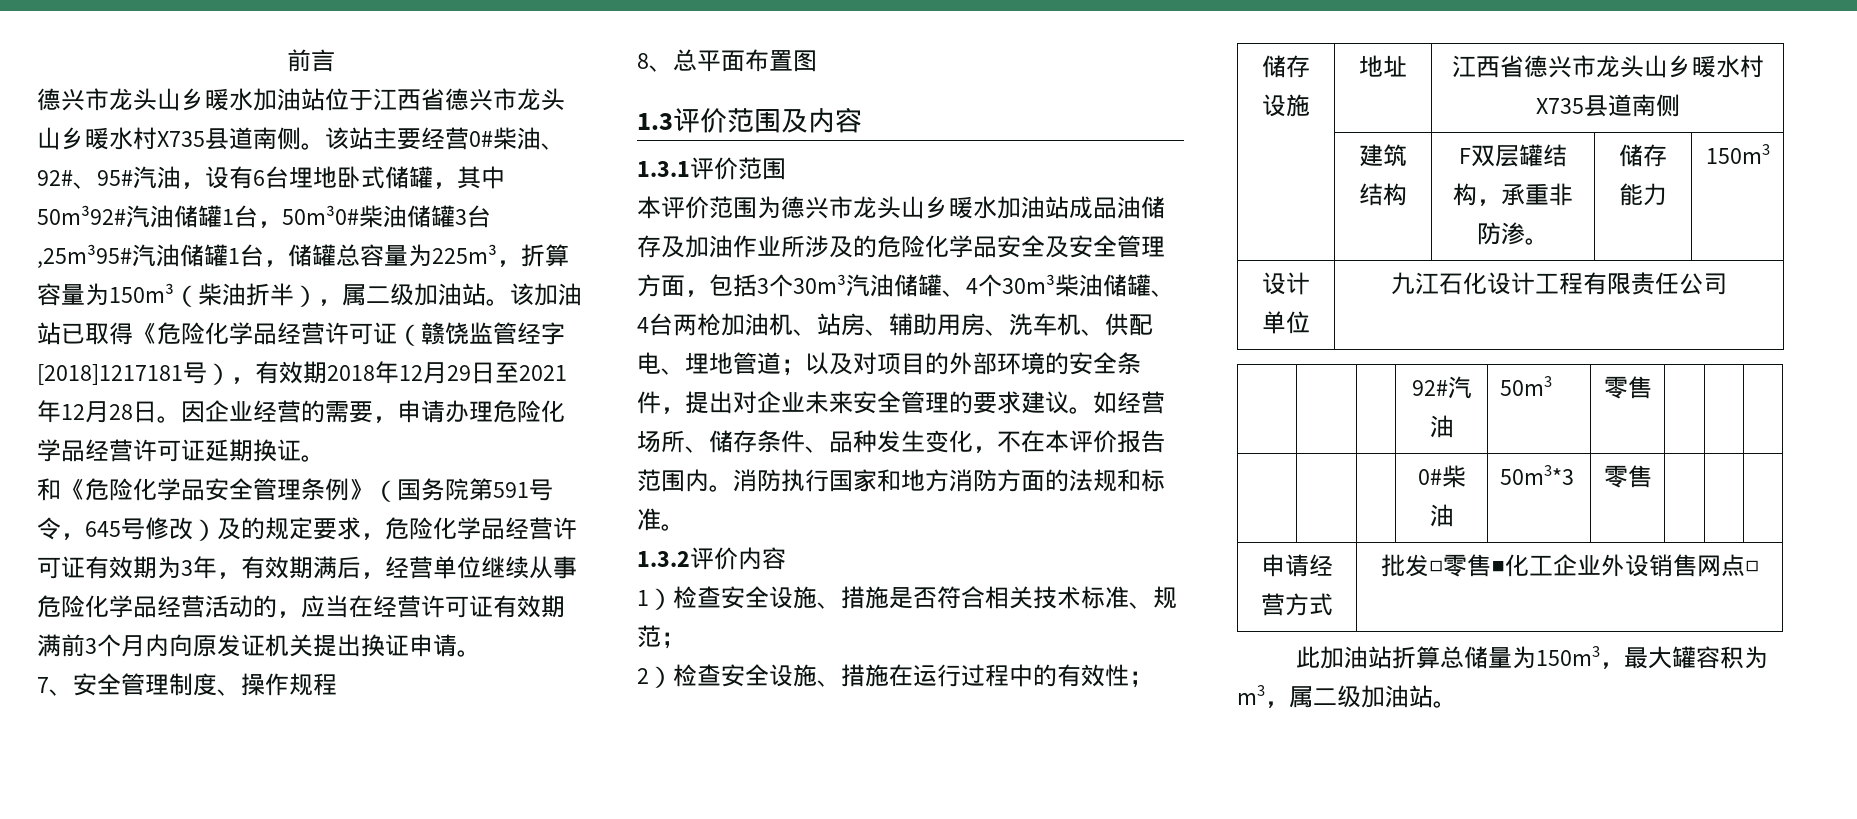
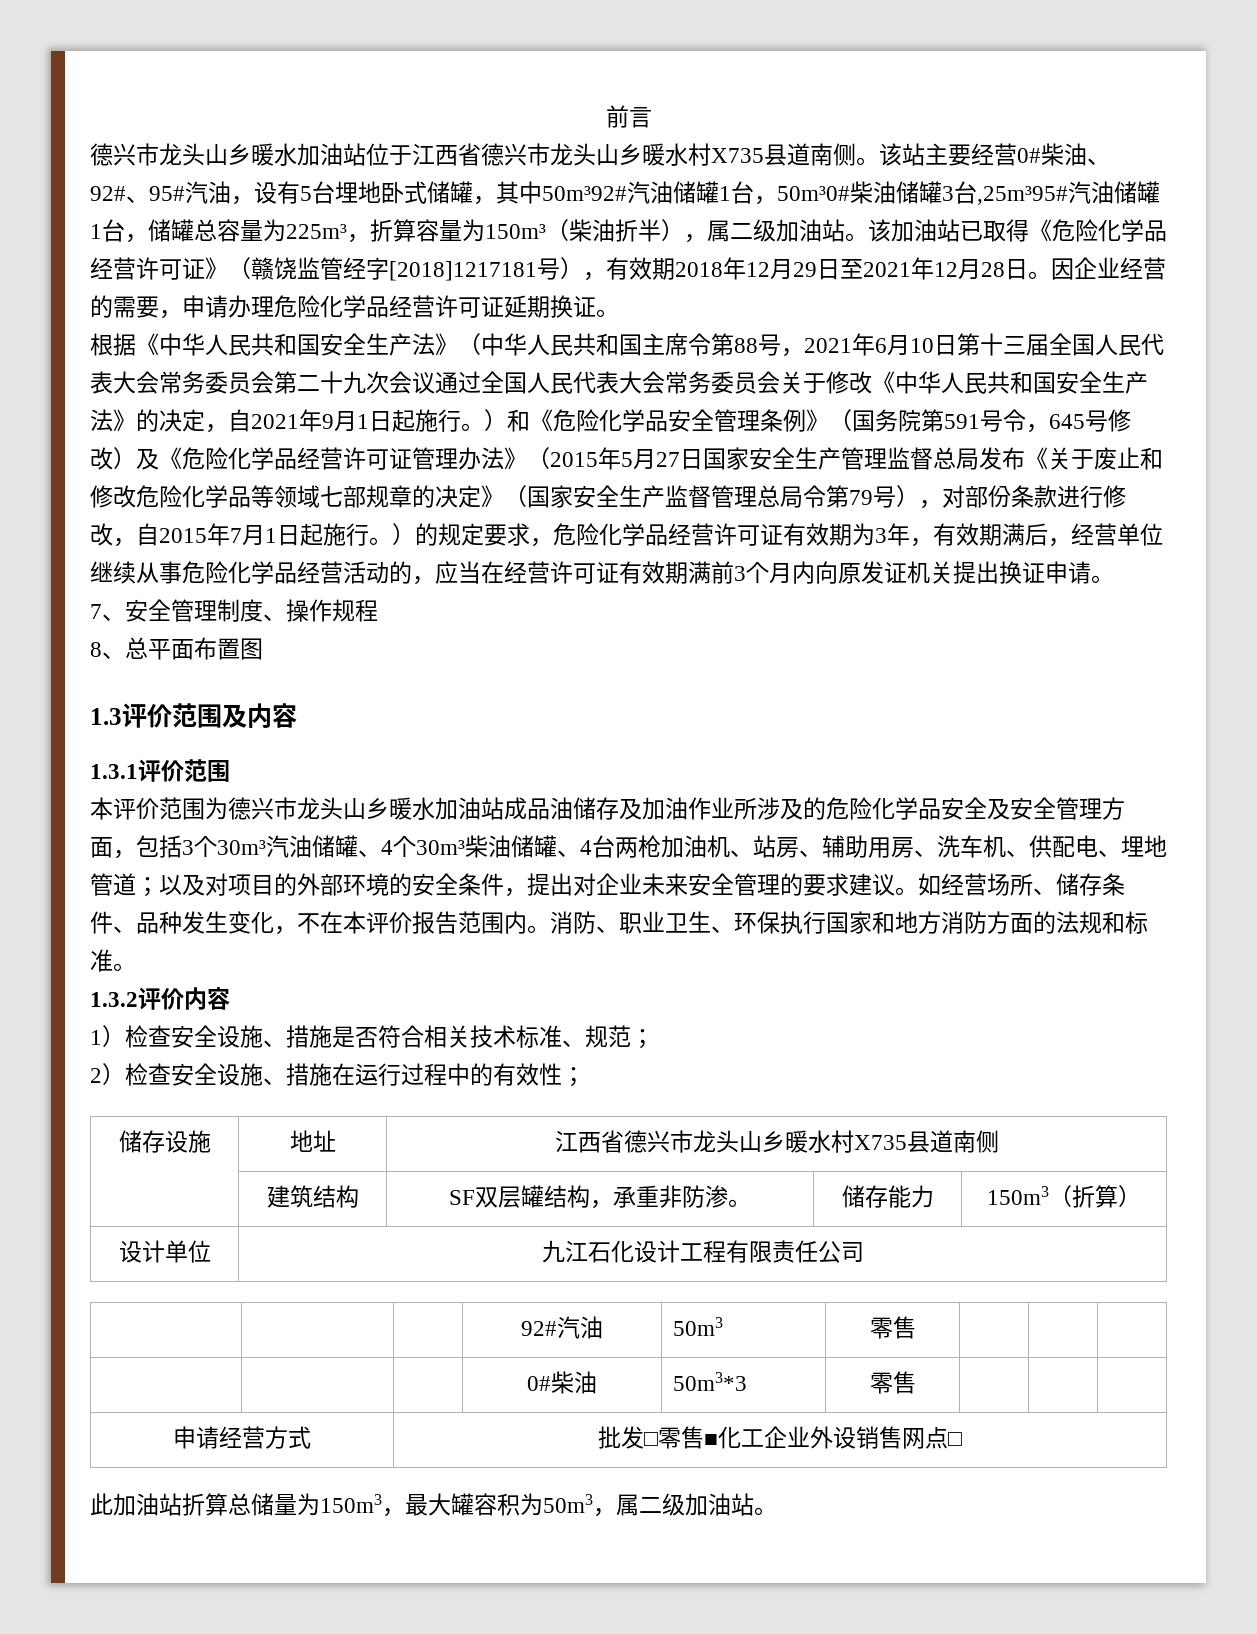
- 该站主要经营0#柴油、92#、95#汽油，设有6台埋地卧式储罐，其中50m³92#汽油储罐1台，50m³0#柴油储罐3台,25m³95#汽油储罐1台，储罐总容量为225m³，折算容量为150m³（柴油折半），属二级加油站。
+ 该站主要经营0#柴油、92#、95#汽油，设有5台埋地卧式储罐，其中50m³92#汽油储罐1台，50m³0#柴油储罐3台,25m³95#汽油储罐1台，储罐总容量为225m³，折算容量为150m³（柴油折半），属二级加油站。
- 该加油站已取得《危险化学品经营许可证（赣饶监管经字[2018]1217181号），有效期2018年12月29日至2021年12月28日。
+ 该加油站已取得《危险化学品经营许可证》（赣饶监管经字[2018]1217181号），有效期2018年12月29日至2021年12月28日。
- 和《危险化学品安全管理条例》（国务院第591号令，645号修改）及的规定要求，危险化学品经营许可证有效期为3年，有效期满后，经营单位继续从事危险化学品经营活动的，应当在经营许可证有效期满前3个月内向原发证机关提出换证申请。
+ 根据《中华人民共和国安全生产法》（中华人民共和国主席令第88号，2021年6月10日第十三届全国人民代表大会常务委员会第二十九次会议通过全国人民代表大会常务委员会关于修改《中华人民共和国安全生产法》的决定，自2021年9月1日起施行。）和《危险化学品安全管理条例》（国务院第591号令，645号修改）及《危险化学品经营许可证管理办法》（2015年5月27日国家安全生产管理监督总局发布《关于废止和修改危险化学品等领域七部规章的决定》（国家安全生产监督管理总局令第79号），对部份条款进行修改，自2015年7月1日起施行。）的规定要求，危险化学品经营许可证有效期为3年，有效期满后，经营单位继续从事危险化学品经营活动的，应当在经营许可证有效期满前3个月内向原发证机关提出换证申请。
- 消防执行国家和地方消防方面的法规和标准。
+ 消防、职业卫生、环保执行国家和地方消防方面的法规和标准。
- | 建筑结构 | F双层罐结构，承重非防渗。 | 储存能力 | 150m3
+ | 建筑结构 | SF双层罐结构，承重非防渗。 | 储存能力 | 150m3（折算）
- 此加油站折算总储量为150m3，最大罐容积为m3，属二级加油站。
+ 此加油站折算总储量为150m3，最大罐容积为50m3，属二级加油站。

